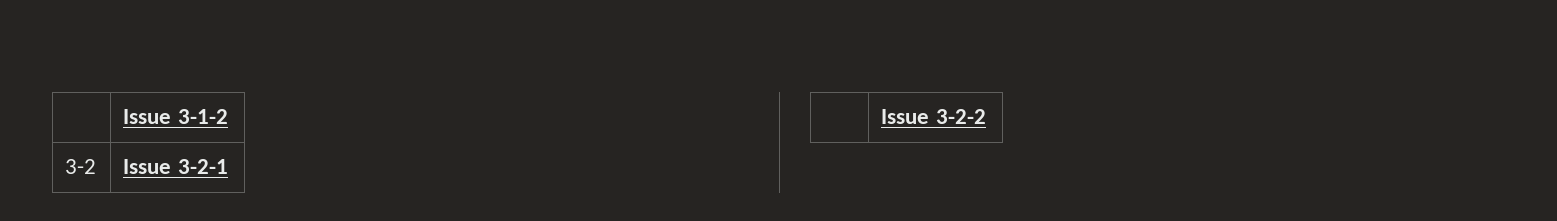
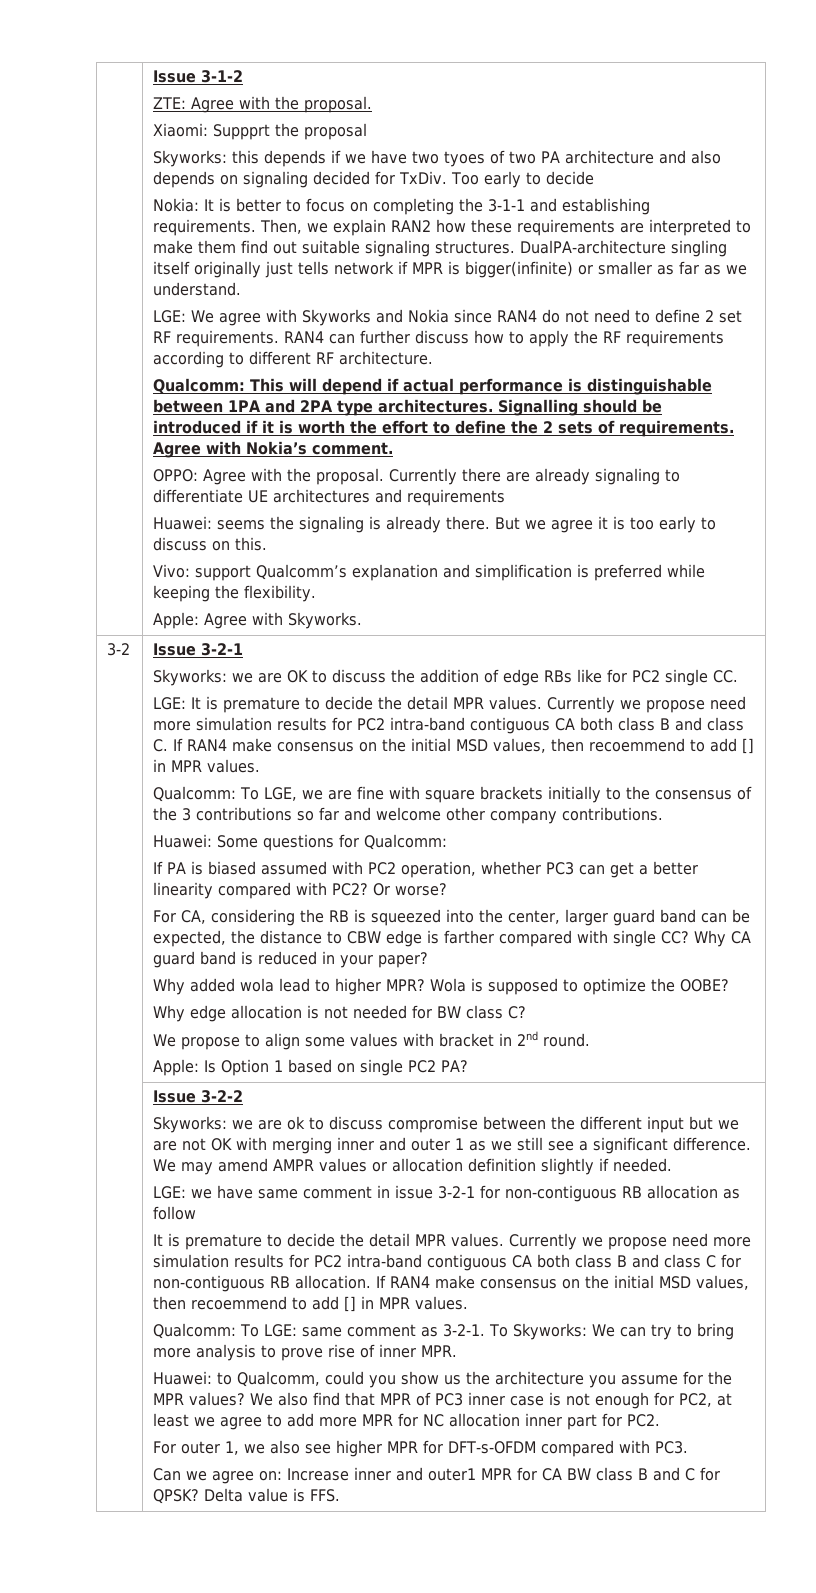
+ ZTE: Agree with the proposal.
+ Xiaomi: Suppprt the proposal
+ Skyworks: this depends if we have two tyoes of two PA architecture and also depends on signaling decided for TxDiv. Too early to decide
+ Nokia: It is better to focus on completing the 3-1-1 and establishing requirements. Then, we explain RAN2 how these requirements are interpreted to make them find out suitable signaling structures. DualPA-architecture singling itself originally just tells network if MPR is bigger(infinite) or smaller as far as we understand.
+ LGE: We agree with Skyworks and Nokia since RAN4 do not need to define 2 set RF requirements. RAN4 can further discuss how to apply the RF requirements according to different RF architecture.
+ Qualcomm: This will depend if actual performance is distinguishable between 1PA and 2PA type architectures. Signalling should be introduced if it is worth the effort to define the 2 sets of requirements. Agree with Nokia’s comment.
+ OPPO: Agree with the proposal. Currently there are already signaling to differentiate UE architectures and requirements
+ Huawei: seems the signaling is already there. But we agree it is too early to discuss on this.
+ Vivo: support Qualcomm’s explanation and simplification is preferred while keeping the flexibility.
+ Apple: Agree with Skyworks.
  3-2 | Issue 3-2-1
+ Skyworks: we are OK to discuss the addition of edge RBs like for PC2 single CC.
+ LGE: It is premature to decide the detail MPR values. Currently we propose need more simulation results for PC2 intra-band contiguous CA both class B and class C. If RAN4 make consensus on the initial MSD values, then recoemmend to add [] in MPR values.
+ Qualcomm: To LGE, we are fine with square brackets initially to the consensus of the 3 contributions so far and welcome other company contributions.
+ Huawei: Some questions for Qualcomm:
+ If PA is biased assumed with PC2 operation, whether PC3 can get a better linearity compared with PC2? Or worse?
+ For CA, considering the RB is squeezed into the center, larger guard band can be expected, the distance to CBW edge is farther compared with single CC? Why CA guard band is reduced in your paper?
+ Why added wola lead to higher MPR? Wola is supposed to optimize the OOBE?
+ Why edge allocation is not needed for BW class C?
+ We propose to align some values with bracket in 2nd round.
+ Apple: Is Option 1 based on single PC2 PA?
  | Issue 3-2-2
+ Skyworks: we are ok to discuss compromise between the different input but we are not OK with merging inner and outer 1 as we still see a significant difference. We may amend AMPR values or allocation definition slightly if needed.
+ LGE: we have same comment in issue 3-2-1 for non-contiguous RB allocation as follow
+ It is premature to decide the detail MPR values. Currently we propose need more simulation results for PC2 intra-band contiguous CA both class B and class C for non-contiguous RB allocation. If RAN4 make consensus on the initial MSD values, then recoemmend to add [] in MPR values.
+ Qualcomm: To LGE: same comment as 3-2-1. To Skyworks: We can try to bring more analysis to prove rise of inner MPR.
+ Huawei: to Qualcomm, could you show us the architecture you assume for the MPR values? We also find that MPR of PC3 inner case is not enough for PC2, at least we agree to add more MPR for NC allocation inner part for PC2.
+ For outer 1, we also see higher MPR for DFT-s-OFDM compared with PC3.
+ Can we agree on: Increase inner and outer1 MPR for CA BW class B and C for QPSK? Delta value is FFS.

